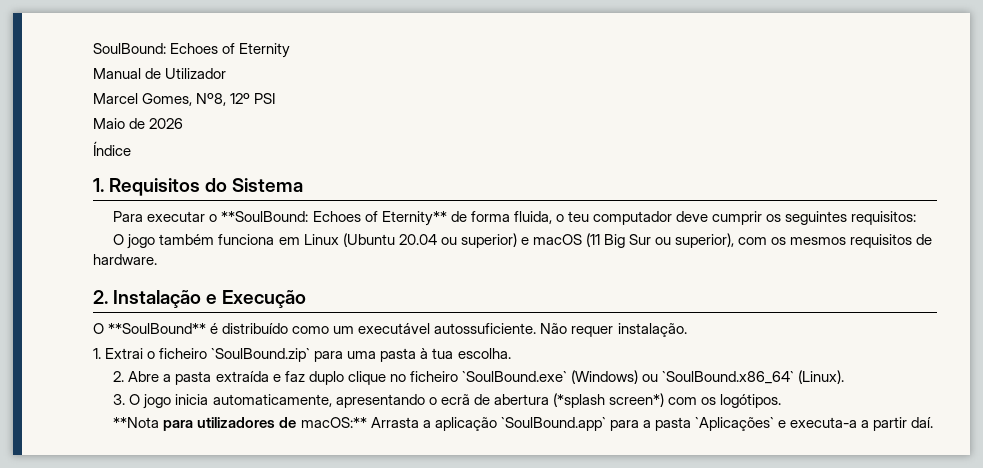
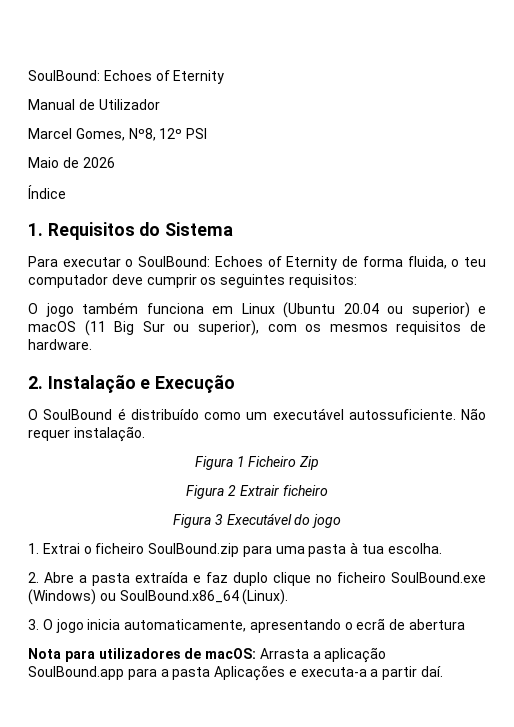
- Para executar o **SoulBound: Echoes of Eternity** de forma fluida, o teu computador deve cumprir os seguintes requisitos:
+ Para executar o SoulBound: Echoes of Eternity de forma fluida, o teu computador deve cumprir os seguintes requisitos:
- O **SoulBound** é distribuído como um executável autossuficiente.
+ O SoulBound é distribuído como um executável autossuficiente.
+ Figura 1 Ficheiro Zip
+ Figura 2 Extrair ficheiro
+ Figura 3 Executável do jogo
- 1. Extrai o ficheiro `SoulBound.zip` para uma pasta à tua escolha.
+ 1. Extrai o ficheiro SoulBound.zip para uma pasta à tua escolha.
- 2. Abre a pasta extraída e faz duplo clique no ficheiro `SoulBound.exe` (Windows) ou `SoulBound.x86_64` (Linux).
+ 2. Abre a pasta extraída e faz duplo clique no ficheiro SoulBound.exe (Windows) ou SoulBound.x86_64 (Linux).
- 3. O jogo inicia automaticamente, apresentando o ecrã de abertura (*splash screen*) com os logótipos.
- **Nota para utilizadores de macOS:** Arrasta a aplicação `SoulBound.app` para a pasta `Aplicações` e executa-a a partir daí.
+ 3. O jogo inicia automaticamente, apresentando o ecrã de abertura
+ Nota para utilizadores de macOS: Arrasta a aplicação SoulBound.app para a pasta Aplicações e executa-a a partir daí.

